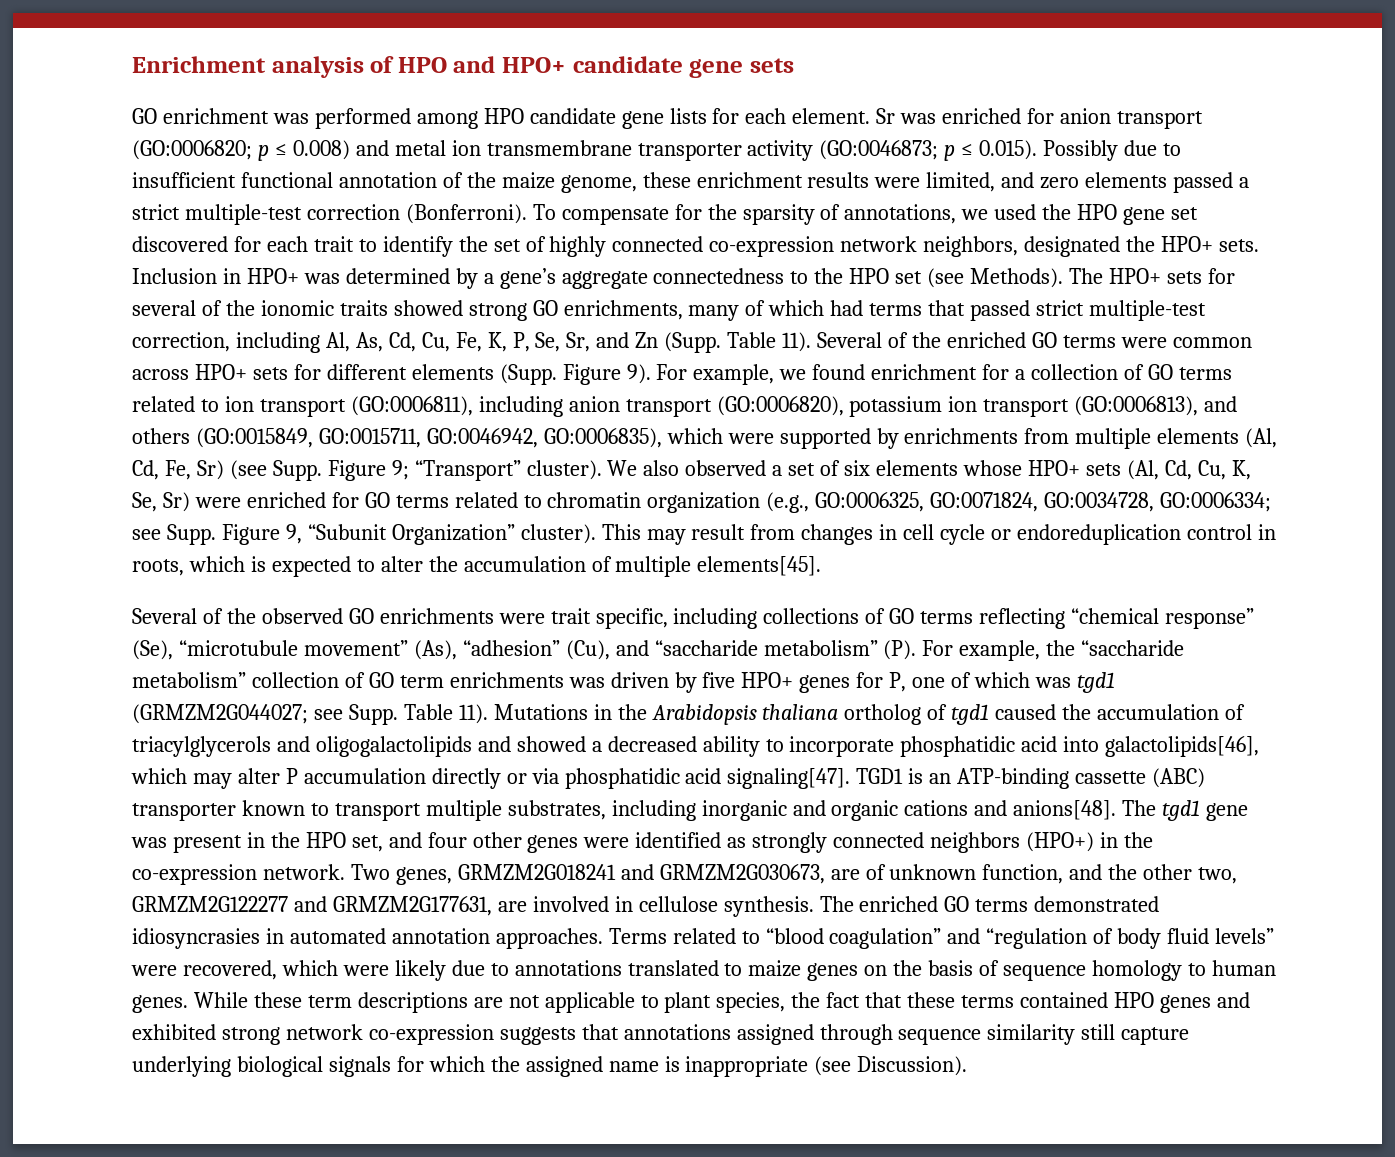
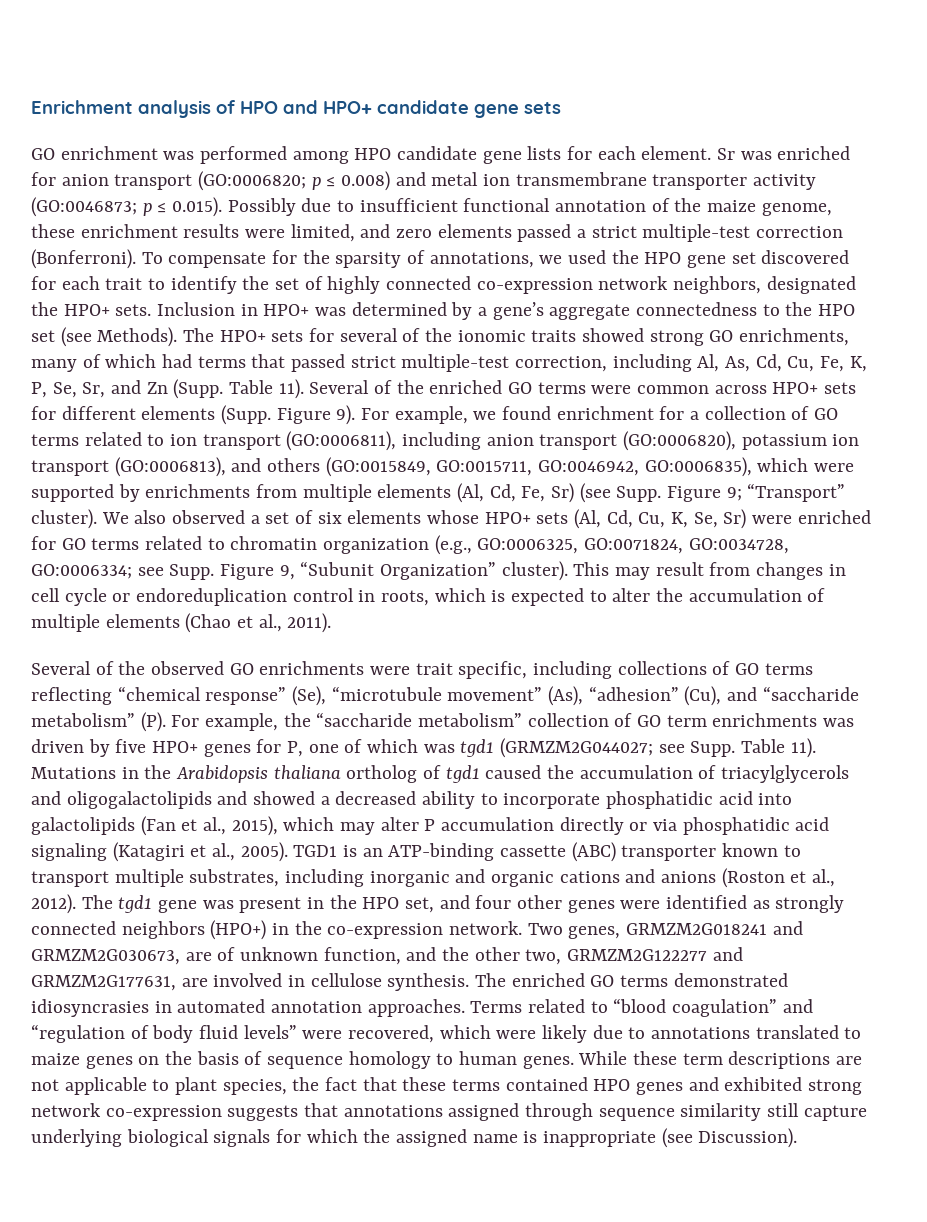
- This may result from changes in cell cycle or endoreduplication control in roots, which is expected to alter the accumulation of multiple elements[45].
+ This may result from changes in cell cycle or endoreduplication control in roots, which is expected to alter the accumulation of multiple elements (Chao et al., 2011).
- Mutations in the Arabidopsis thaliana ortholog of tgd1 caused the accumulation of triacylglycerols and oligogalactolipids and showed a decreased ability to incorporate phosphatidic acid into galactolipids[46], which may alter P accumulation directly or via phosphatidic acid signaling[47].
+ Mutations in the Arabidopsis thaliana ortholog of tgd1 caused the accumulation of triacylglycerols and oligogalactolipids and showed a decreased ability to incorporate phosphatidic acid into galactolipids (Fan et al., 2015), which may alter P accumulation directly or via phosphatidic acid signaling (Katagiri et al., 2005).
- TGD1 is an ATP-binding cassette (ABC) transporter known to transport multiple substrates, including inorganic and organic cations and anions[48].
+ TGD1 is an ATP-binding cassette (ABC) transporter known to transport multiple substrates, including inorganic and organic cations and anions (Roston et al., 2012).

